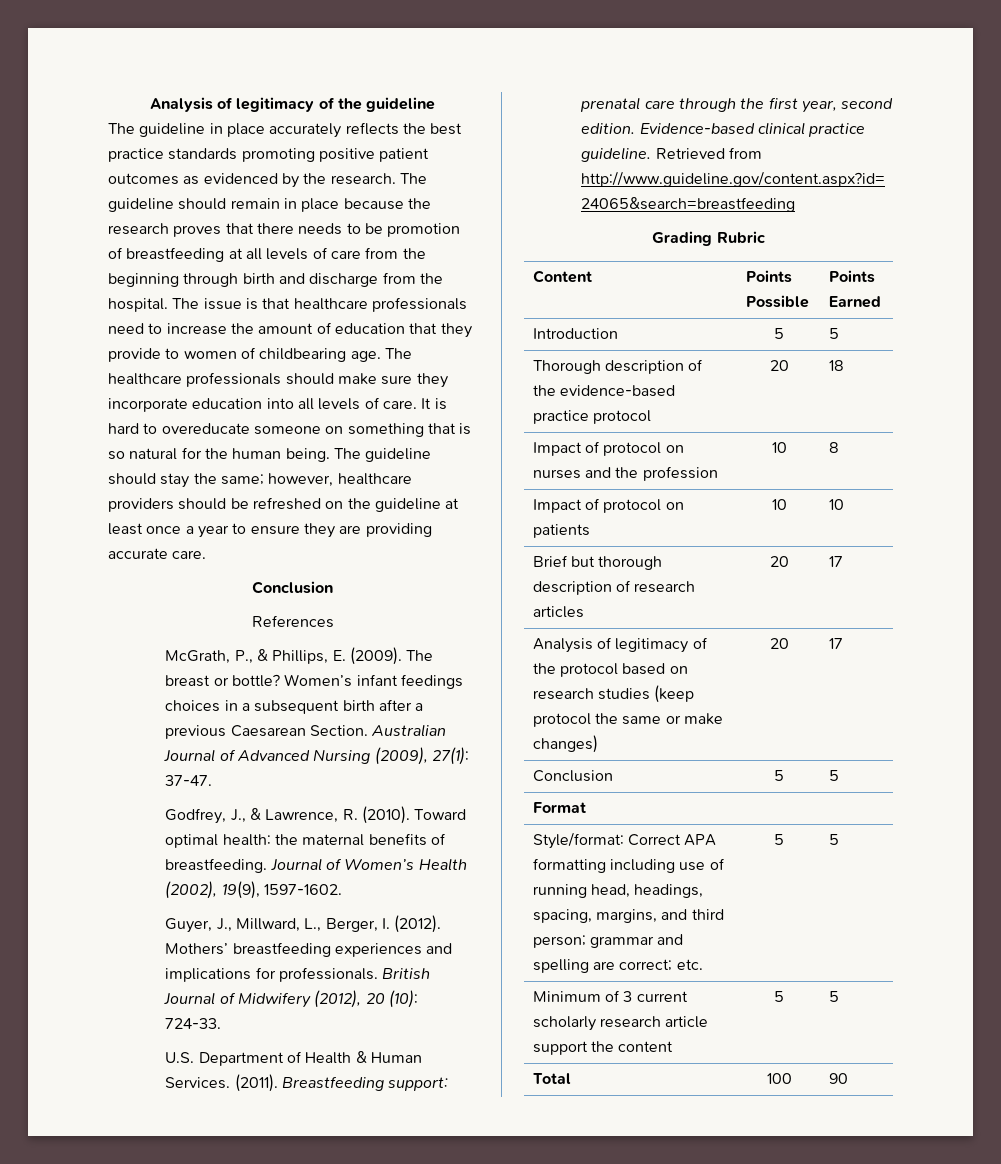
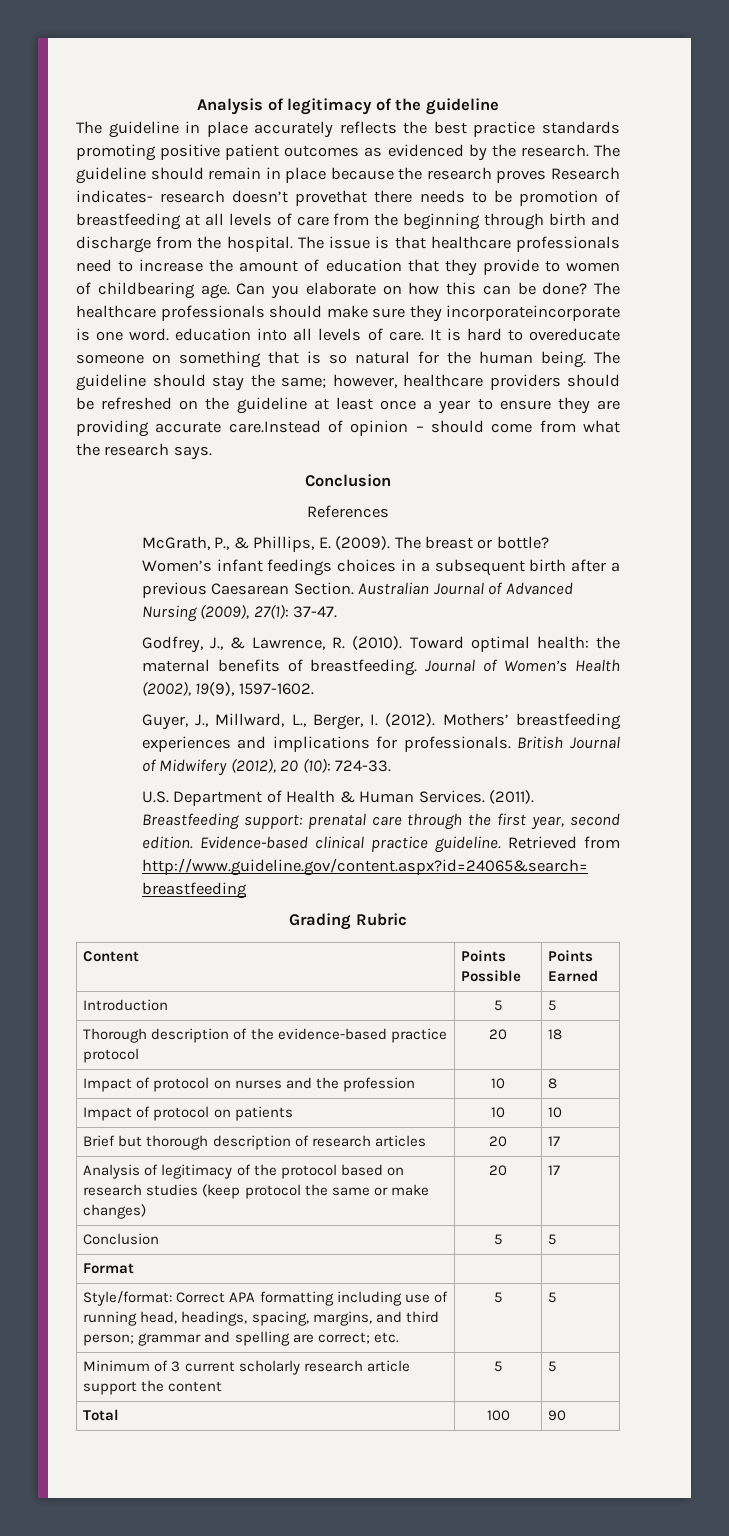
- The guideline should remain in place because the research proves that there needs to be promotion of breastfeeding at all levels of care from the beginning through birth and discharge from the hospital.
+ The guideline should remain in place because the research proves Research indicates- research doesn’t provethat there needs to be promotion of breastfeeding at all levels of care from the beginning through birth and discharge from the hospital.
+ Can you elaborate on how this can be done?
- The healthcare professionals should make sure they incorporate education into all levels of care.
+ The healthcare professionals should make sure they incorporateincorporate is one word. education into all levels of care.
- The guideline should stay the same; however, healthcare providers should be refreshed on the guideline at least once a year to ensure they are providing accurate care.
+ The guideline should stay the same; however, healthcare providers should be refreshed on the guideline at least once a year to ensure they are providing accurate care.Instead of opinion – should come from what the research says.

